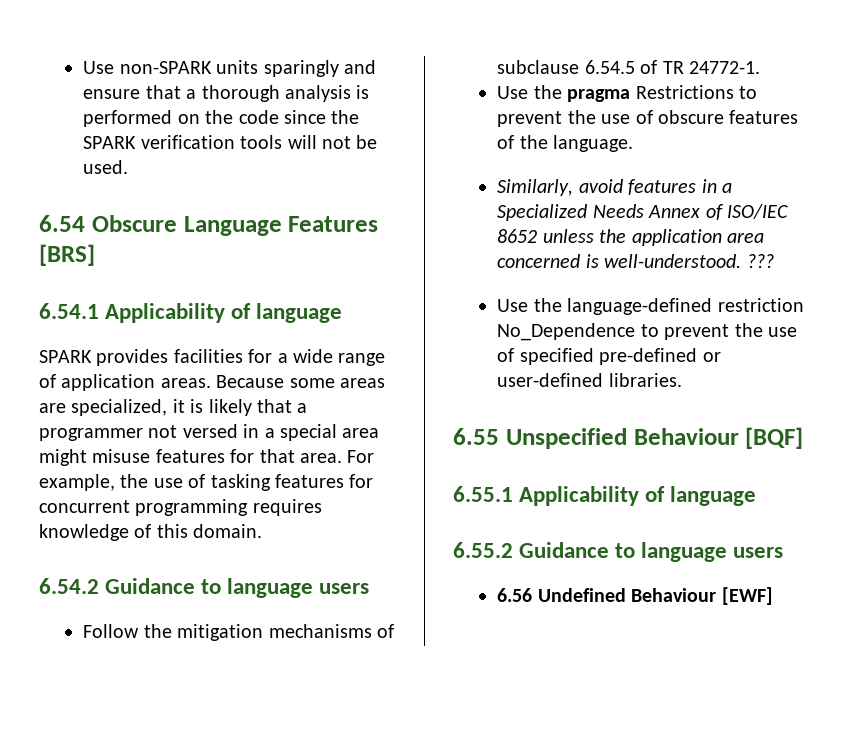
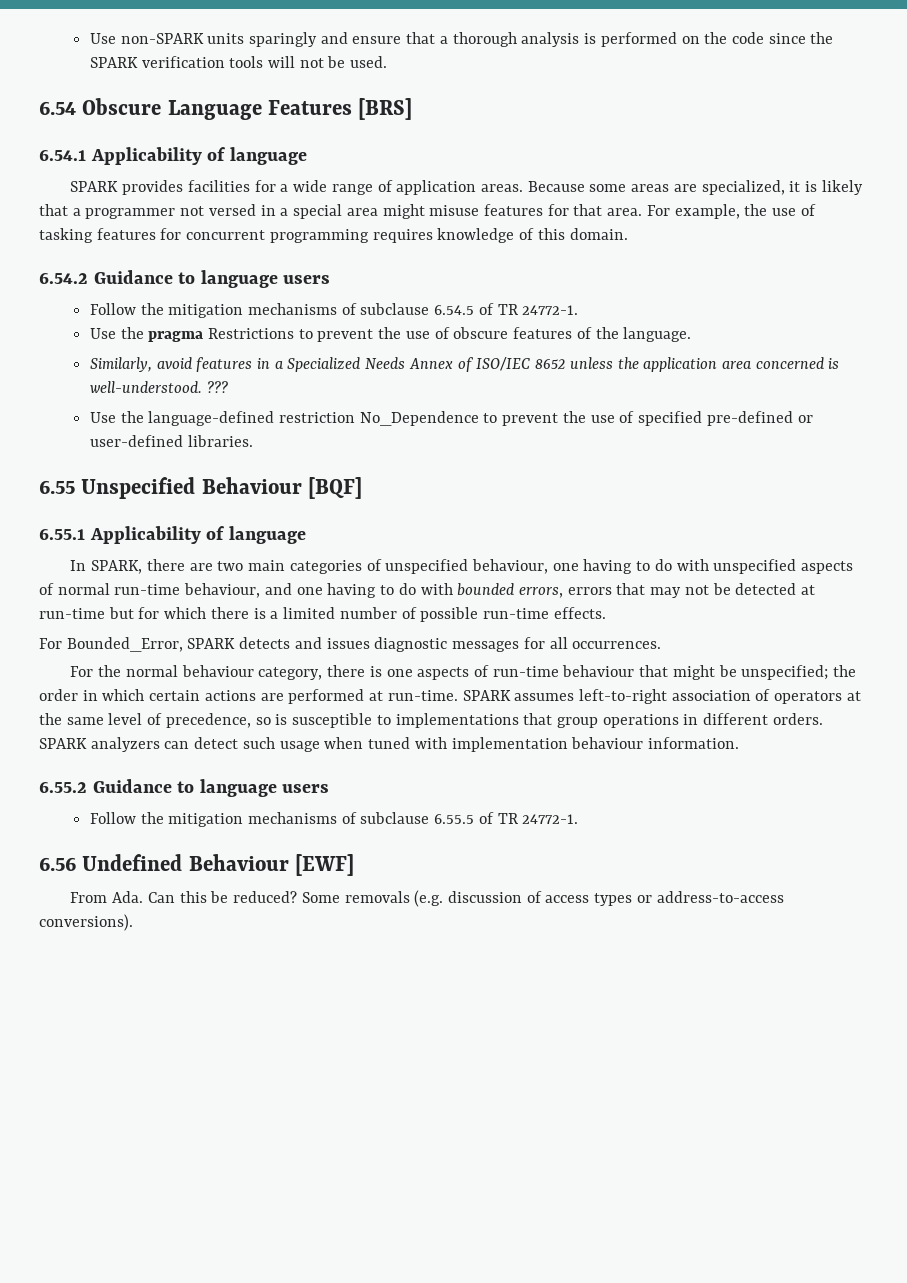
+ In SPARK, there are two main categories of unspecified behaviour, one having to do with unspecified aspects of normal run-time behaviour, and one having to do with bounded errors, errors that may not be detected at run-time but for which there is a limited number of possible run-time effects.
+ For Bounded_Error, SPARK detects and issues diagnostic messages for all occurrences.
+ For the normal behaviour category, there is one aspects of run-time behaviour that might be unspecified; the order in which certain actions are performed at run-time. SPARK assumes left-to-right association of operators at the same level of precedence, so is susceptible to implementations that group operations in different orders. SPARK analyzers can detect such usage when tuned with implementation behaviour information.
+ Follow the mitigation mechanisms of subclause 6.55.5 of TR 24772-1.
  6.56 Undefined Behaviour [EWF]
+ From Ada. Can this be reduced? Some removals (e.g. discussion of access types or address-to-access conversions).

